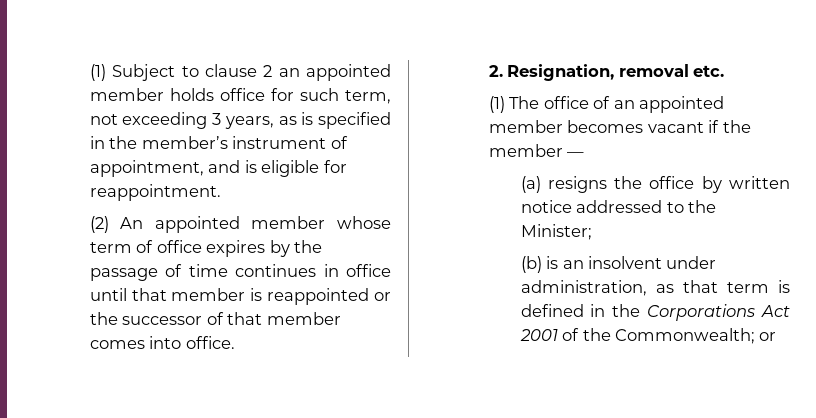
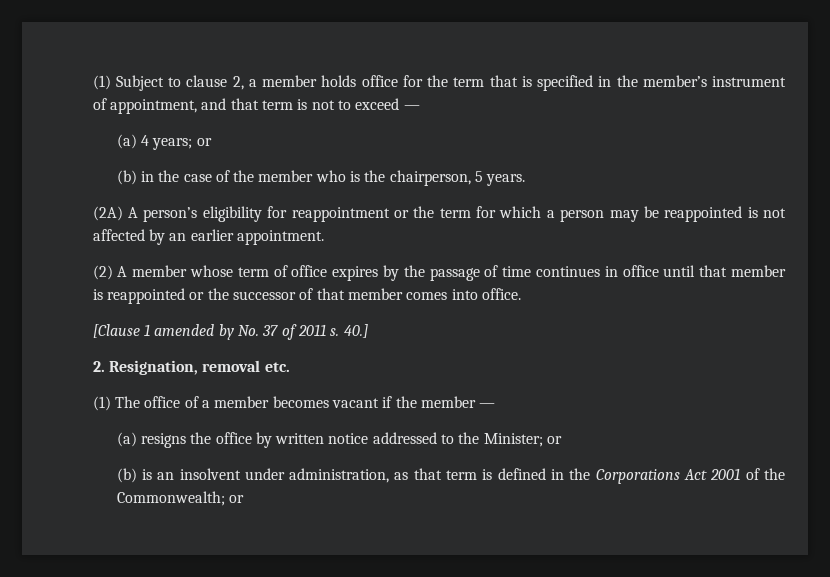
- (1) Subject to clause 2 an appointed member holds office for such term, not exceeding 3 years, as is specified in the member’s instrument of appointment, and is eligible for reappointment.
+ (1) Subject to clause 2, a member holds office for the term that is specified in the member’s instrument of appointment, and that term is not to exceed —
+ (a) 4 years; or
+ (b) in the case of the member who is the chairperson, 5 years.
+ (2A) A person’s eligibility for reappointment or the term for which a person may be reappointed is not affected by an earlier appointment.
- (2) An appointed member whose term of office expires by the passage of time continues in office until that member is reappointed or the successor of that member comes into office.
+ (2) A member whose term of office expires by the passage of time continues in office until that member is reappointed or the successor of that member comes into office.
+ [Clause 1 amended by No. 37 of 2011 s. 40.]
- (1) The office of an appointed member becomes vacant if the member —
+ (1) The office of a member becomes vacant if the member —
- (a) resigns the office by written notice addressed to the Minister;
+ (a) resigns the office by written notice addressed to the Minister; or

